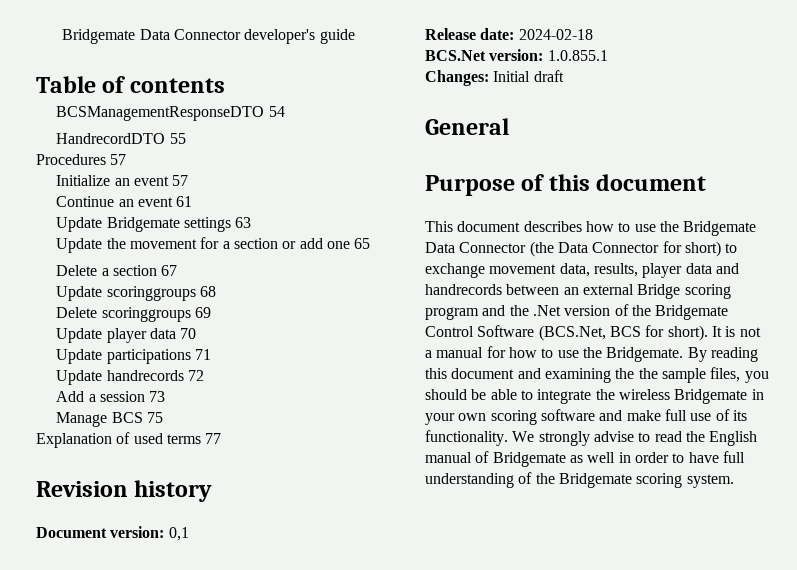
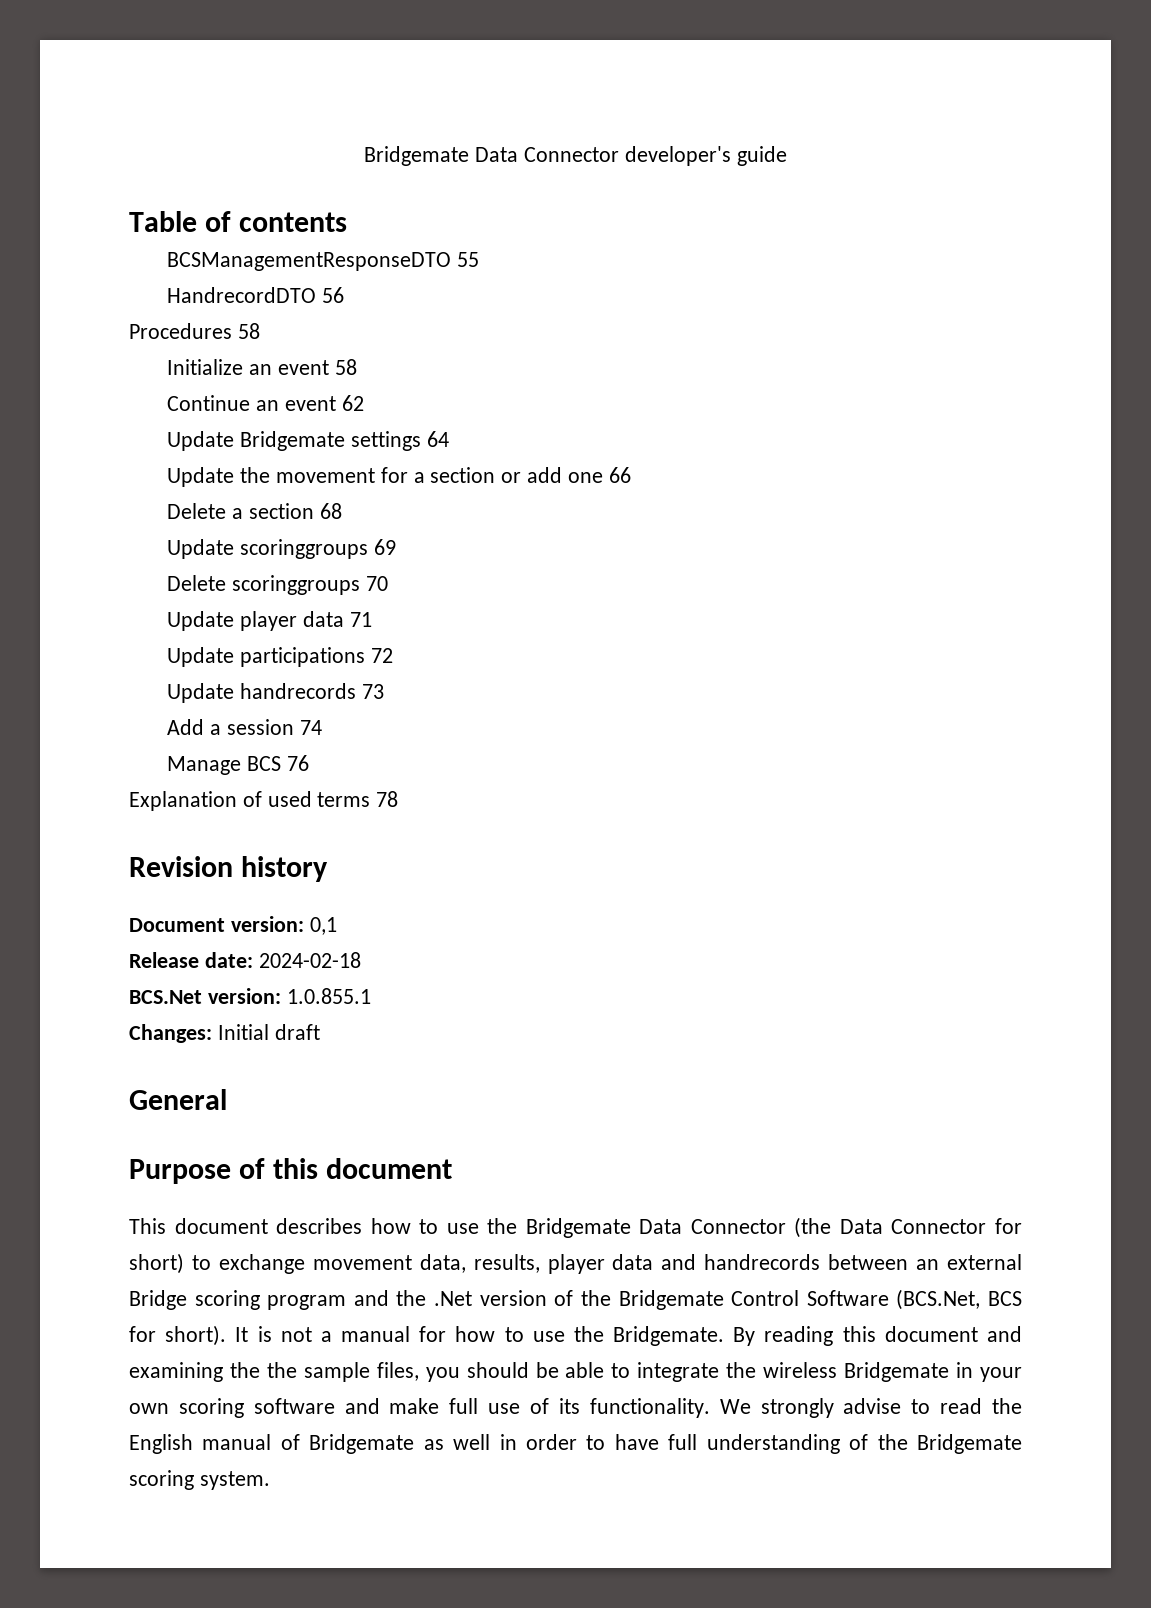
- BCSManagementResponseDTO 54
+ BCSManagementResponseDTO 55
- HandrecordDTO 55
+ HandrecordDTO 56
- Procedures 57
+ Procedures 58
- Initialize an event 57
+ Initialize an event 58
- Continue an event 61
+ Continue an event 62
- Update Bridgemate settings 63
+ Update Bridgemate settings 64
- Update the movement for a section or add one 65
+ Update the movement for a section or add one 66
- Delete a section 67
+ Delete a section 68
- Update scoringgroups 68
+ Update scoringgroups 69
- Delete scoringgroups 69
+ Delete scoringgroups 70
- Update player data 70
+ Update player data 71
- Update participations 71
+ Update participations 72
- Update handrecords 72
+ Update handrecords 73
- Add a session 73
+ Add a session 74
- Manage BCS 75
+ Manage BCS 76
- Explanation of used terms 77
+ Explanation of used terms 78

